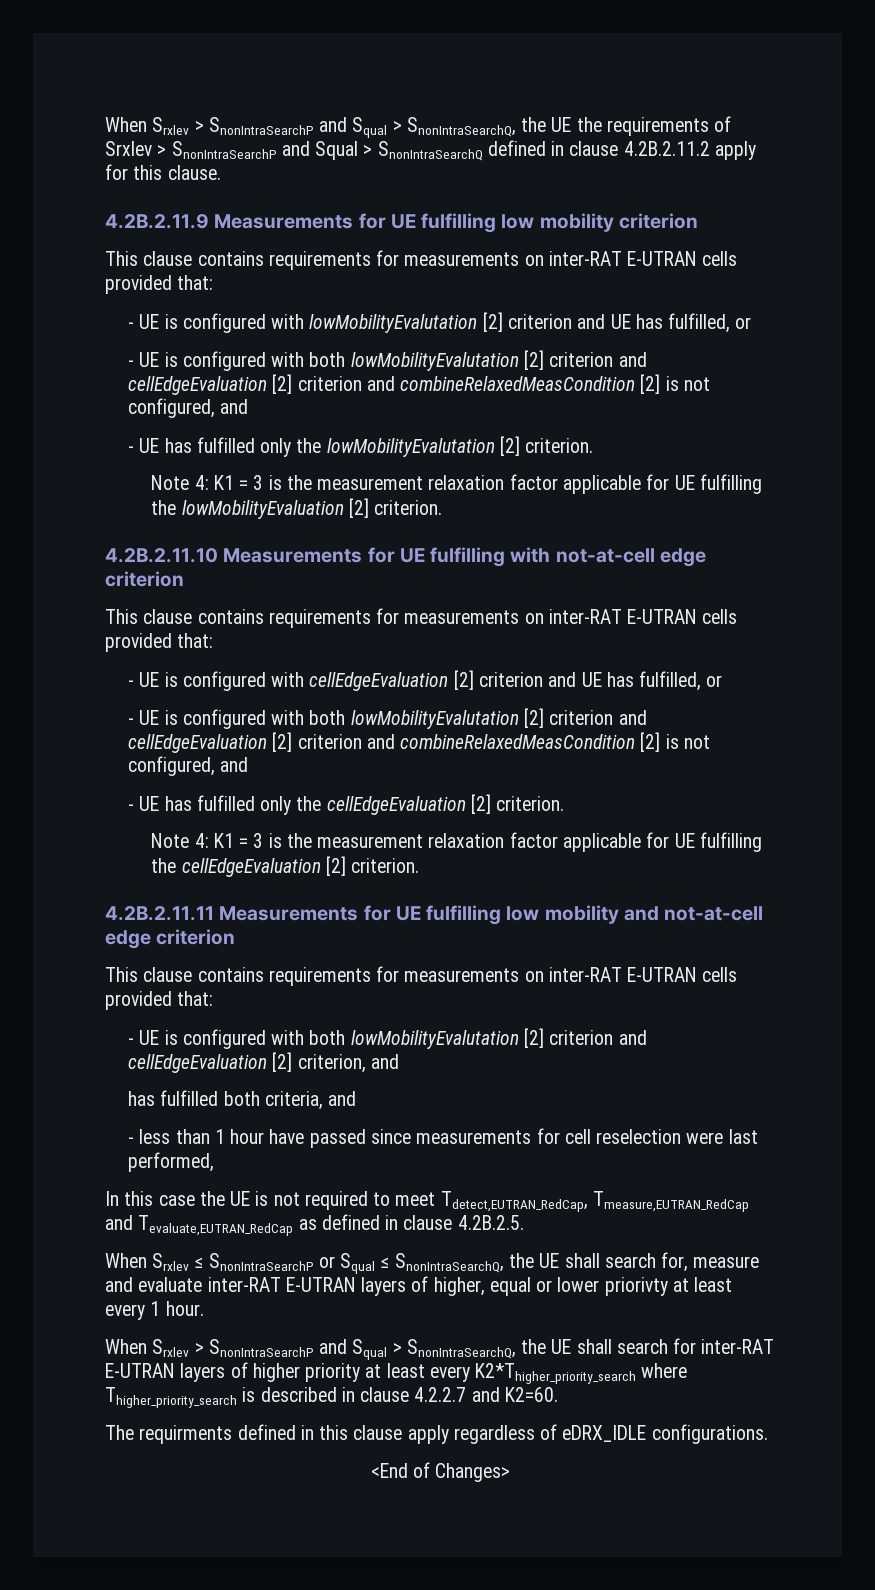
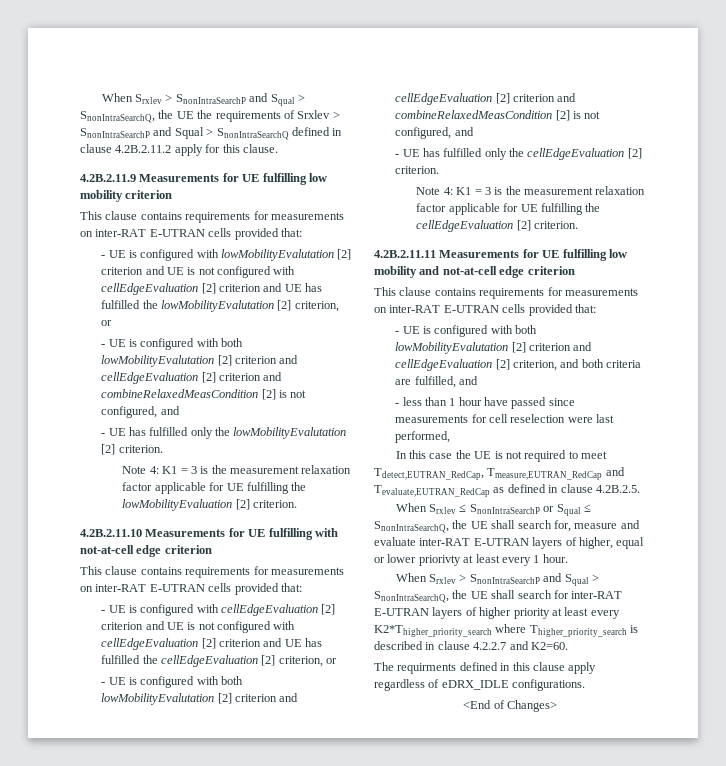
- - UE is configured with lowMobilityEvalutation [2] criterion and UE has fulfilled, or
+ - UE is configured with lowMobilityEvalutation [2] criterion and UE is not configured with cellEdgeEvaluation [2] criterion and UE has fulfilled the lowMobilityEvalutation [2] criterion, or
- - UE is configured with cellEdgeEvaluation [2] criterion and UE has fulfilled, or
+ - UE is configured with cellEdgeEvaluation [2] criterion and UE is not configured with cellEdgeEvaluation [2] criterion and UE has fulfilled the cellEdgeEvaluation [2] criterion, or
- - UE is configured with both lowMobilityEvalutation [2] criterion and cellEdgeEvaluation [2] criterion, and
- has fulfilled both criteria, and
+ - UE is configured with both lowMobilityEvalutation [2] criterion and cellEdgeEvaluation [2] criterion, and both criteria are fulfilled, and

